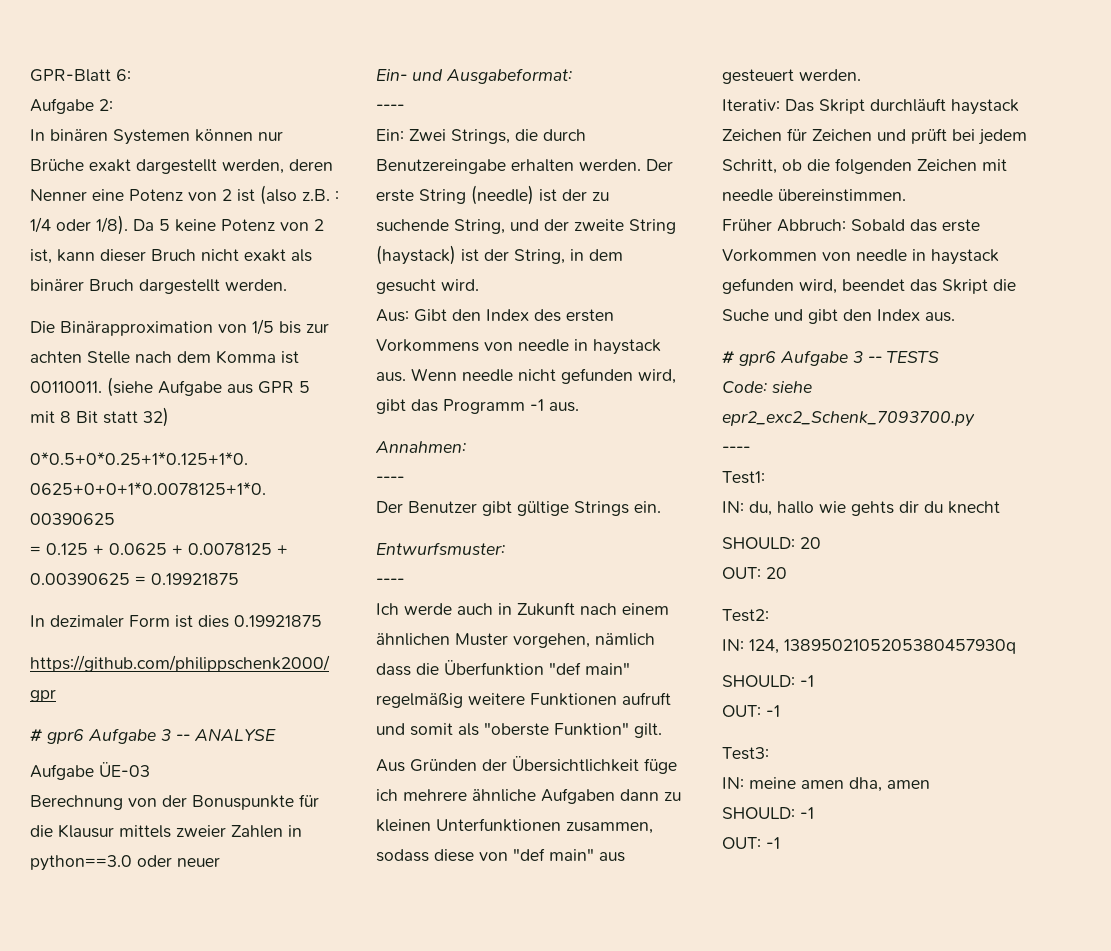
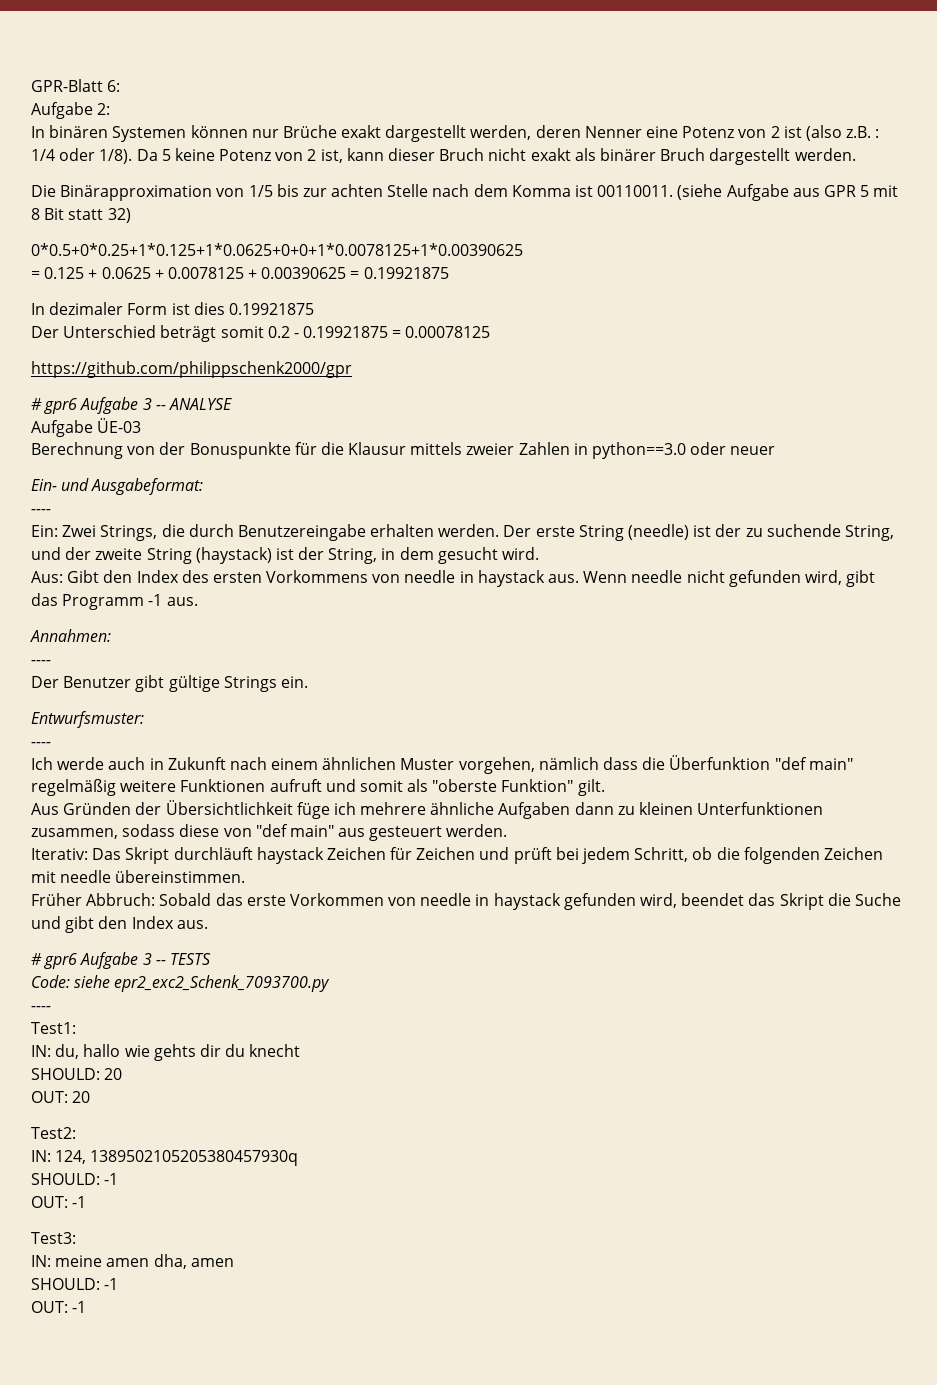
+ Der Unterschied beträgt somit 0.2 - 0.19921875 = 0.00078125

